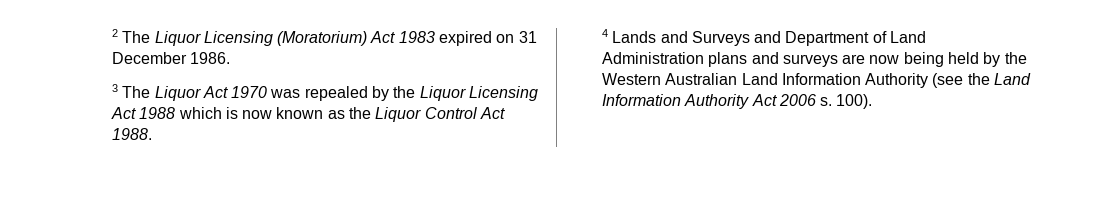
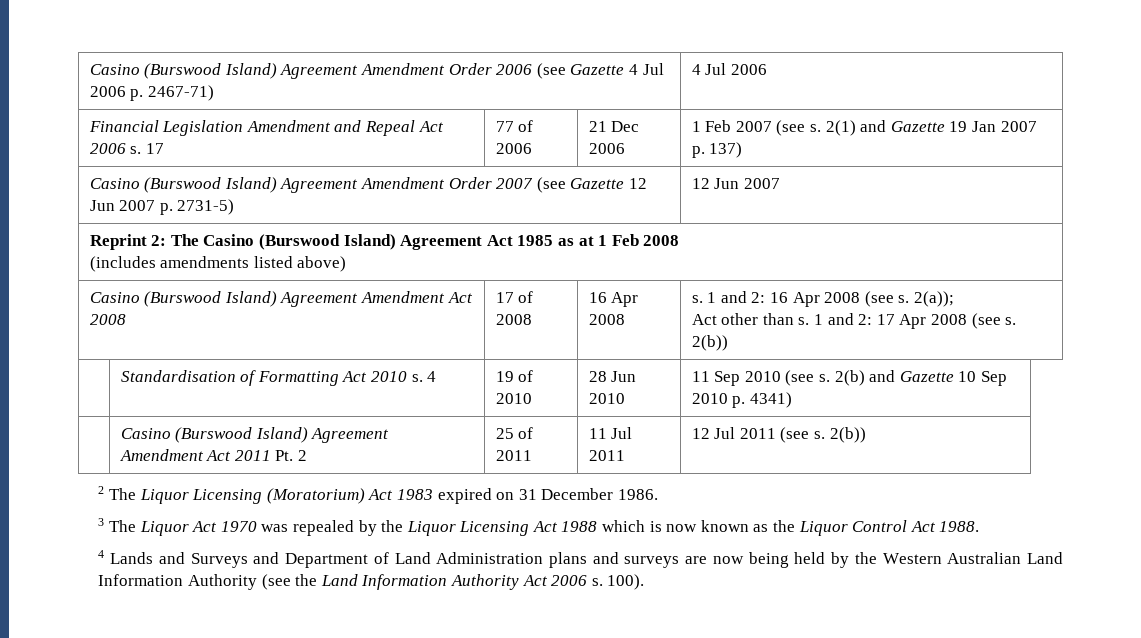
+ Casino (Burswood Island) Agreement Amendment Order 2006 (see Gazette 4 Jul 2006 p. 2467-71) | 4 Jul 2006
+ Financial Legislation Amendment and Repeal Act 2006 s. 17 | 77 of 2006 | 21 Dec 2006 | 1 Feb 2007 (see s. 2(1) and Gazette 19 Jan 2007 p. 137)
+ Casino (Burswood Island) Agreement Amendment Order 2007 (see Gazette 12 Jun 2007 p. 2731-5) | 12 Jun 2007
+ Reprint 2: The Casino (Burswood Island) Agreement Act 1985 as at 1 Feb 2008
+ (includes amendments listed above)
+ Casino (Burswood Island) Agreement Amendment Act 2008 | 17 of 2008 | 16 Apr 2008 | s. 1 and 2: 16 Apr 2008 (see s. 2(a));
+ Act other than s. 1 and 2: 17 Apr 2008 (see s. 2(b))
+ | Standardisation of Formatting Act 2010 s. 4 | 19 of 2010 | 28 Jun 2010 | 11 Sep 2010 (see s. 2(b) and Gazette 10 Sep 2010 p. 4341)
+ | Casino (Burswood Island) Agreement Amendment Act 2011 Pt. 2 | 25 of 2011 | 11 Jul 2011 | 12 Jul 2011 (see s. 2(b))

